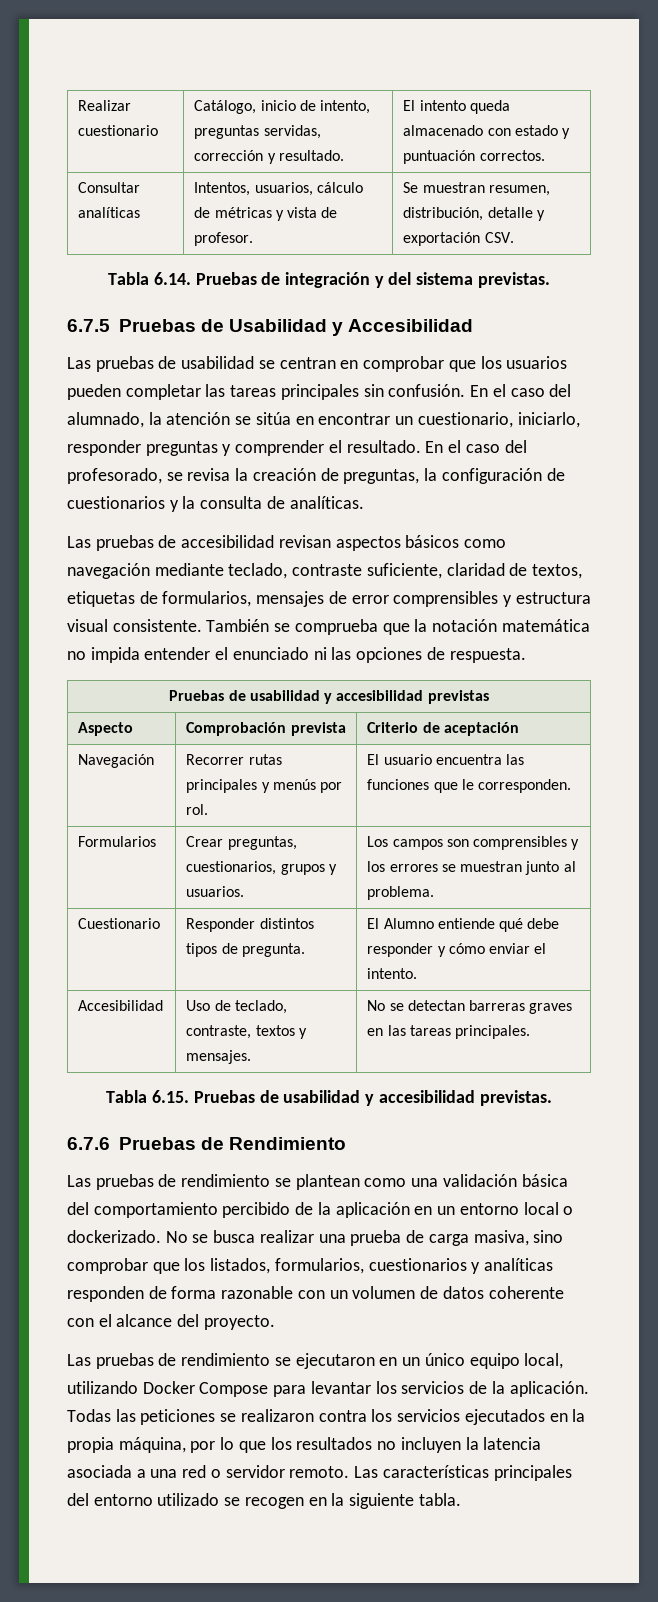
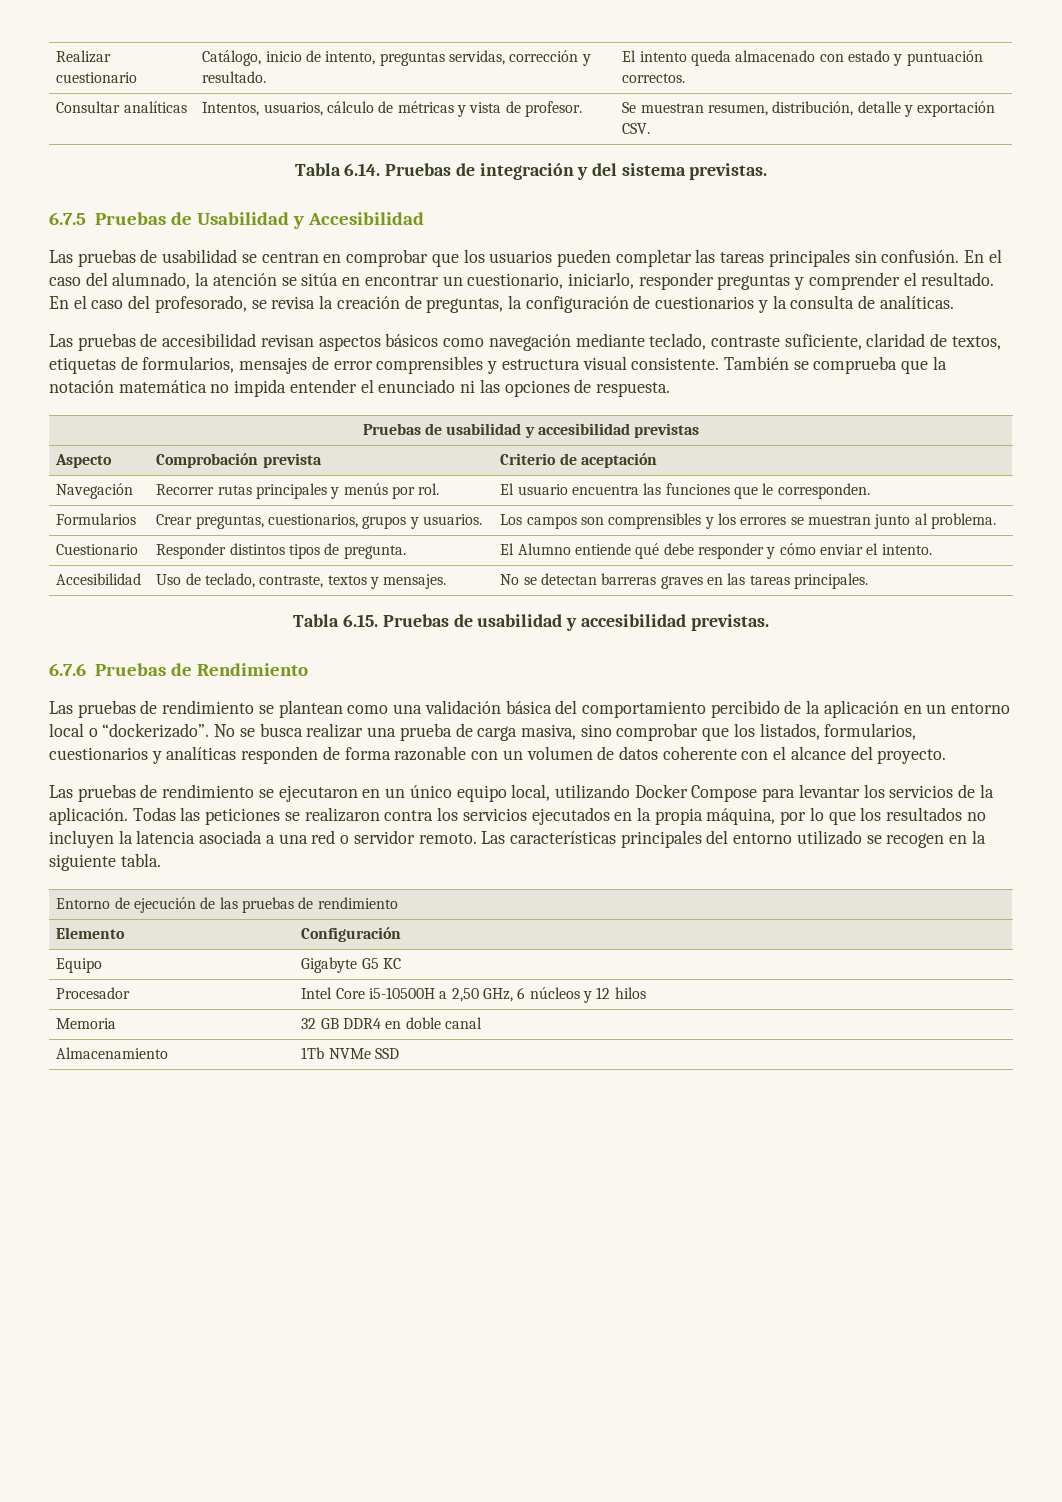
- Las pruebas de rendimiento se plantean como una validación básica del comportamiento percibido de la aplicación en un entorno local o dockerizado.
+ Las pruebas de rendimiento se plantean como una validación básica del comportamiento percibido de la aplicación en un entorno local o “dockerizado”.
+ Entorno de ejecución de las pruebas de rendimiento
+ Elemento | Configuración
+ Equipo | Gigabyte G5 KC
+ Procesador | Intel Core i5-10500H a 2,50 GHz, 6 núcleos y 12 hilos
+ Memoria | 32 GB DDR4 en doble canal
+ Almacenamiento | 1Tb NVMe SSD

